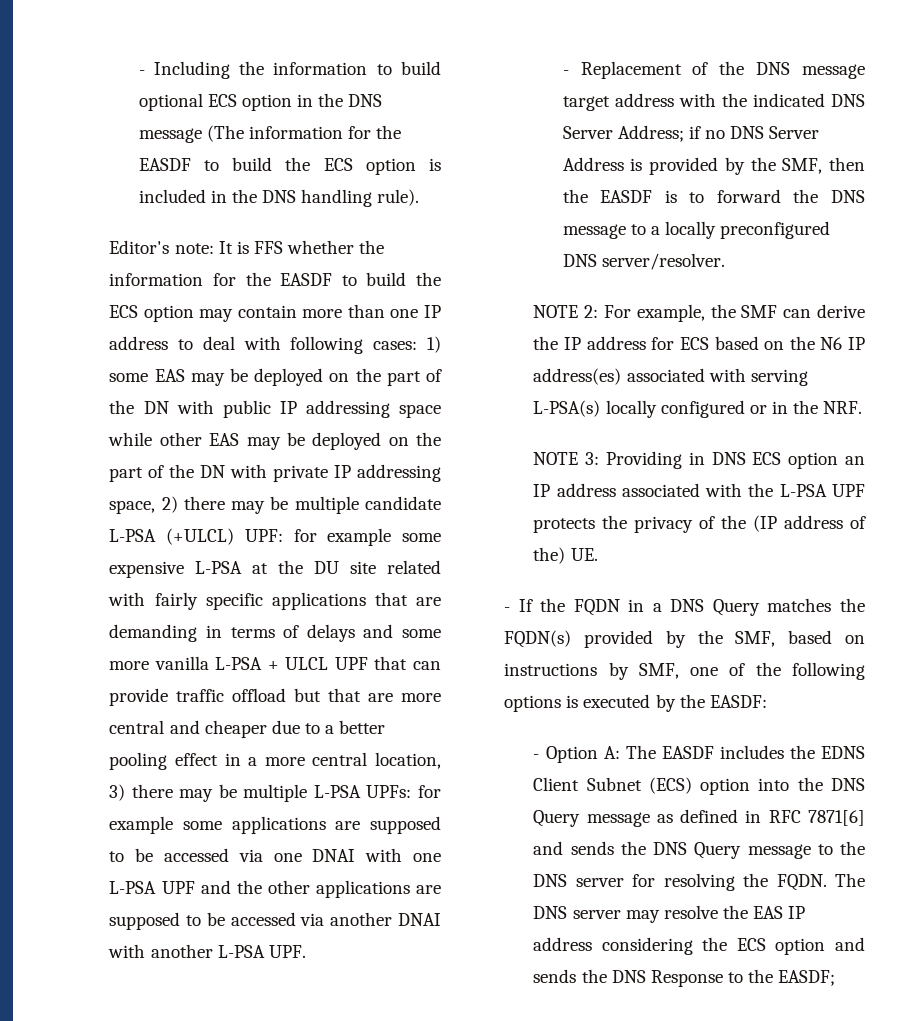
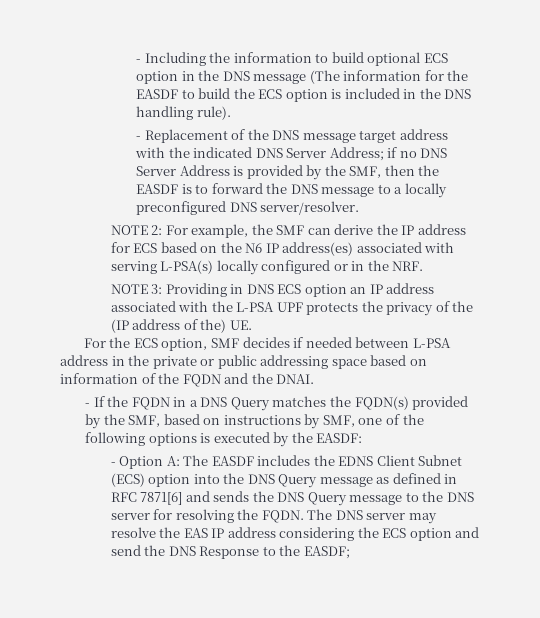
- Editor's note: It is FFS whether the information for the EASDF to build the ECS option may contain more than one IP address to deal with following cases: 1) some EAS may be deployed on the part of the DN with public IP addressing space while other EAS may be deployed on the part of the DN with private IP addressing space, 2) there may be multiple candidate L-PSA (+ULCL) UPF: for example some expensive L-PSA at the DU site related with fairly specific applications that are demanding in terms of delays and some more vanilla L-PSA + ULCL UPF that can provide traffic offload but that are more central and cheaper due to a better pooling effect in a more central location, 3) there may be multiple L-PSA UPFs: for example some applications are supposed to be accessed via one DNAI with one L-PSA UPF and the other applications are supposed to be accessed via another DNAI with another L-PSA UPF.
+ For the ECS option, SMF decides if needed between L-PSA address in the private or public addressing space based on information of the FQDN and the DNAI.
- The DNS server may resolve the EAS IP address considering the ECS option and sends the DNS Response to the EASDF;
+ The DNS server may resolve the EAS IP address considering the ECS option and send the DNS Response to the EASDF;

